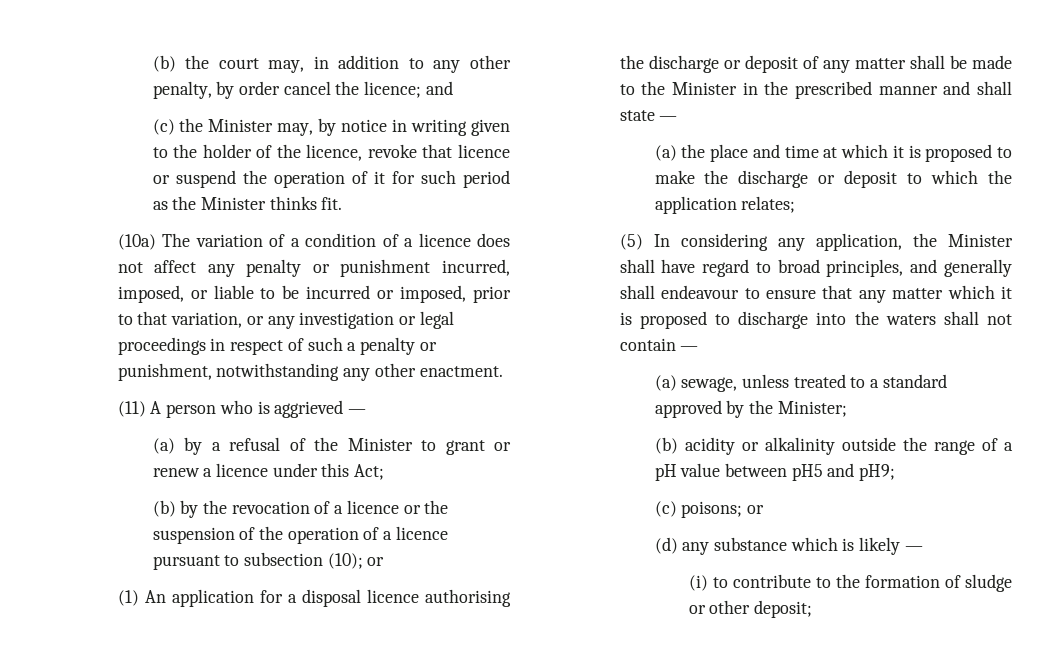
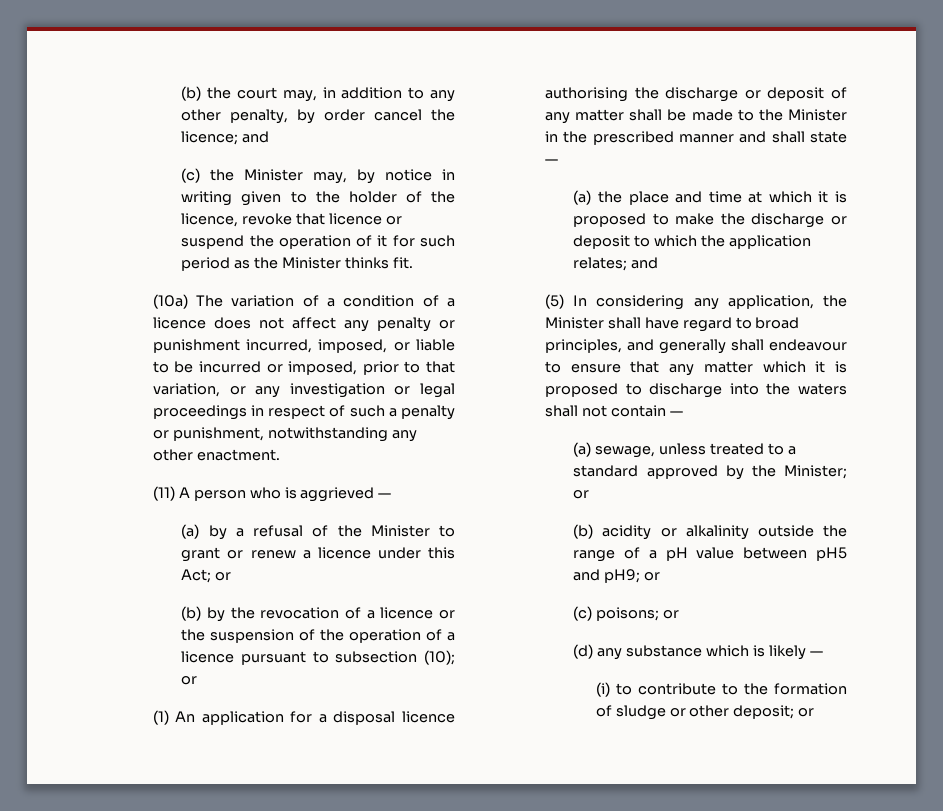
- (a) by a refusal of the Minister to grant or renew a licence under this Act;
+ (a) by a refusal of the Minister to grant or renew a licence under this Act; or
- (a) the place and time at which it is proposed to make the discharge or deposit to which the application relates;
+ (a) the place and time at which it is proposed to make the discharge or deposit to which the application relates; and
- (a) sewage, unless treated to a standard approved by the Minister;
+ (a) sewage, unless treated to a standard approved by the Minister; or
- (b) acidity or alkalinity outside the range of a pH value between pH5 and pH9;
+ (b) acidity or alkalinity outside the range of a pH value between pH5 and pH9; or
- (i) to contribute to the formation of sludge or other deposit;
+ (i) to contribute to the formation of sludge or other deposit; or

